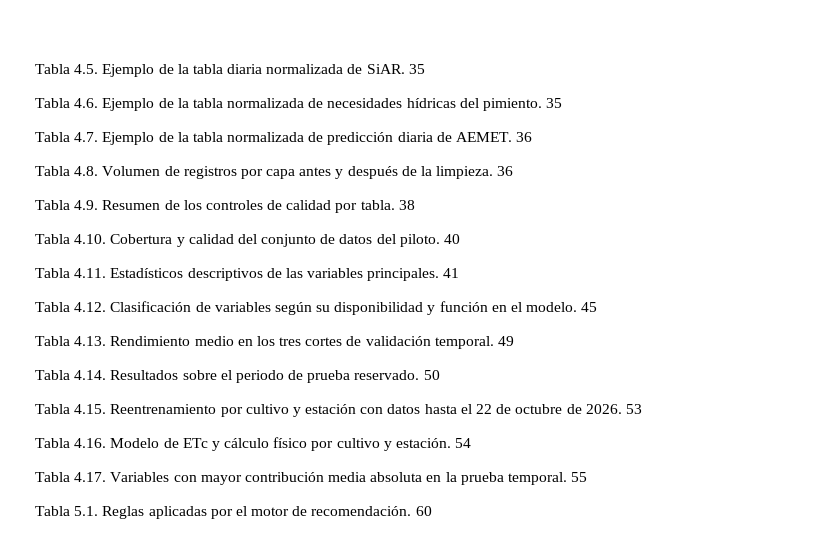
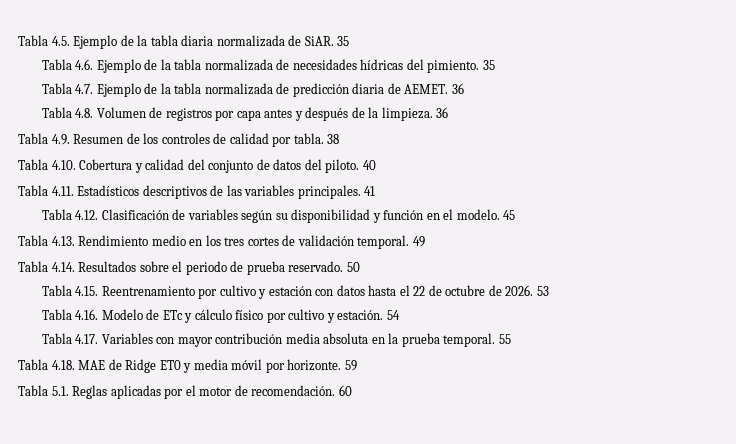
+ Tabla 4.18. MAE de Ridge ET0 y media móvil por horizonte. 59

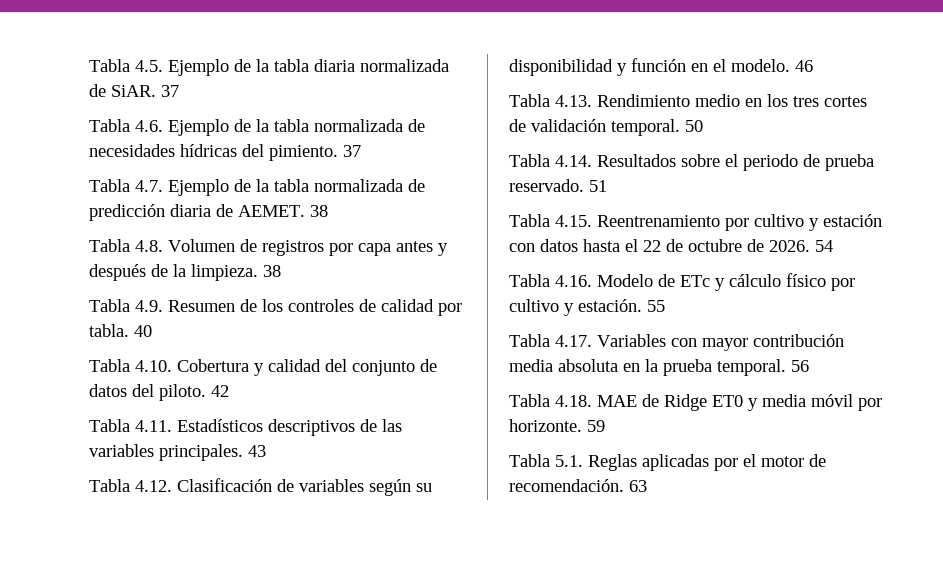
- Tabla 4.5. Ejemplo de la tabla diaria normalizada de SiAR. 35
+ Tabla 4.5. Ejemplo de la tabla diaria normalizada de SiAR. 37
- Tabla 4.6. Ejemplo de la tabla normalizada de necesidades hídricas del pimiento. 35
+ Tabla 4.6. Ejemplo de la tabla normalizada de necesidades hídricas del pimiento. 37
- Tabla 4.7. Ejemplo de la tabla normalizada de predicción diaria de AEMET. 36
+ Tabla 4.7. Ejemplo de la tabla normalizada de predicción diaria de AEMET. 38
- Tabla 4.8. Volumen de registros por capa antes y después de la limpieza. 36
+ Tabla 4.8. Volumen de registros por capa antes y después de la limpieza. 38
- 38
+ 40
- 40
+ 42
- 41
+ 43
- 45
+ 46
- 49
+ 50
- 50
+ 51
- 53
+ 54
- 54
+ 55
- 55
+ 56
- 60
+ 63

